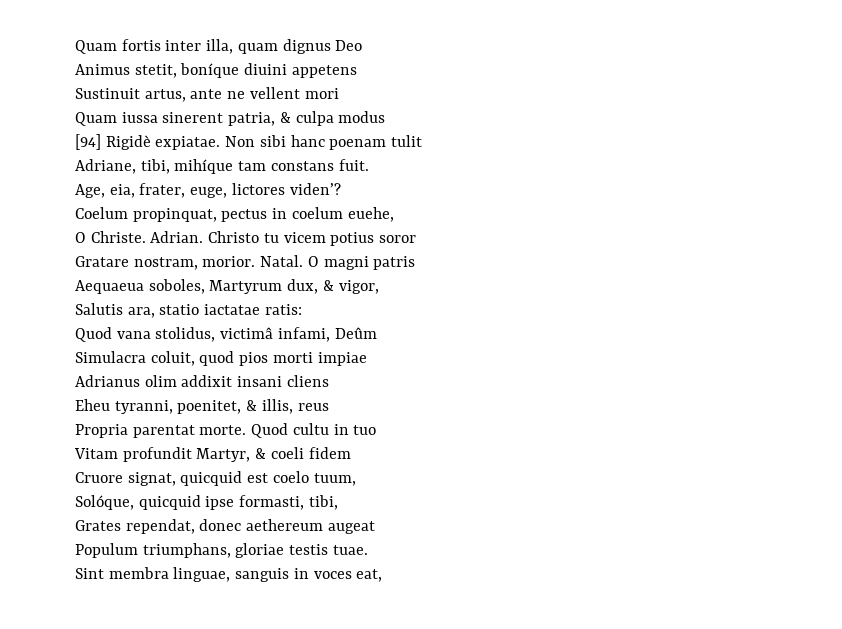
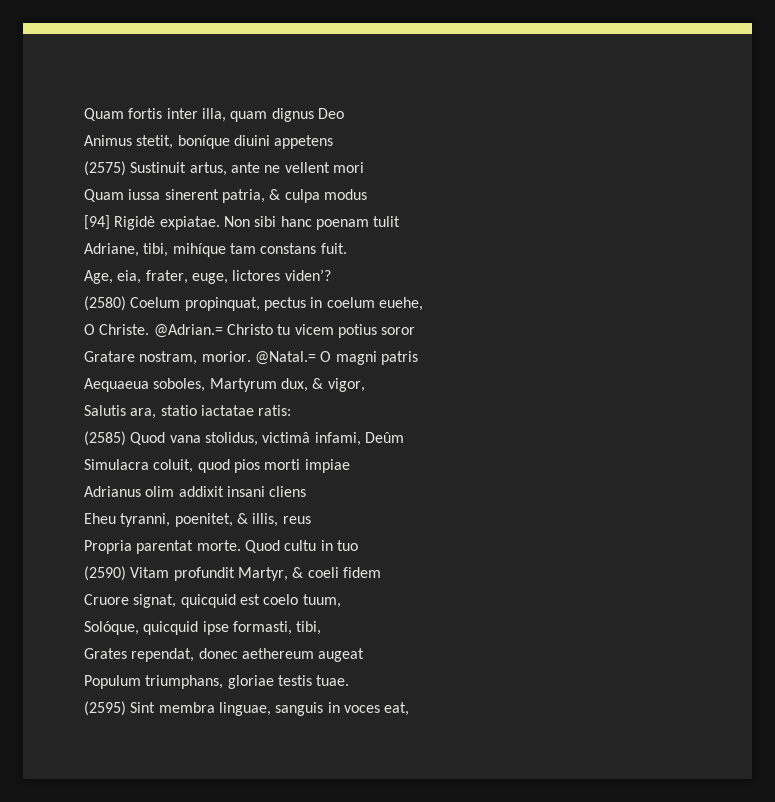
- Sustinuit artus, ante ne vellent mori
+ (2575) Sustinuit artus, ante ne vellent mori
- Coelum propinquat, pectus in coelum euehe,
+ (2580) Coelum propinquat, pectus in coelum euehe,
- Adrian. Christo tu vicem potius soror
+ @Adrian.= Christo tu vicem potius soror
- Natal. O magni patris
+ @Natal.= O magni patris
- Quod vana stolidus, victimâ infami, Deûm
+ (2585) Quod vana stolidus, victimâ infami, Deûm
- Vitam profundit Martyr, & coeli fidem
+ (2590) Vitam profundit Martyr, & coeli fidem
- Sint membra linguae, sanguis in voces eat,
+ (2595) Sint membra linguae, sanguis in voces eat,

